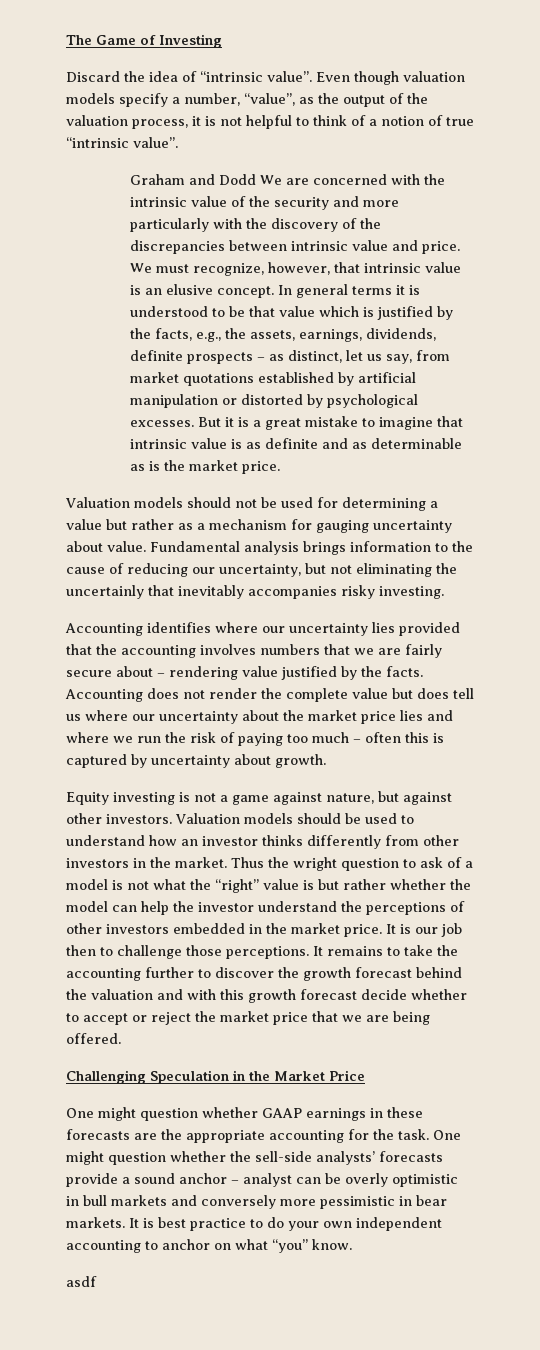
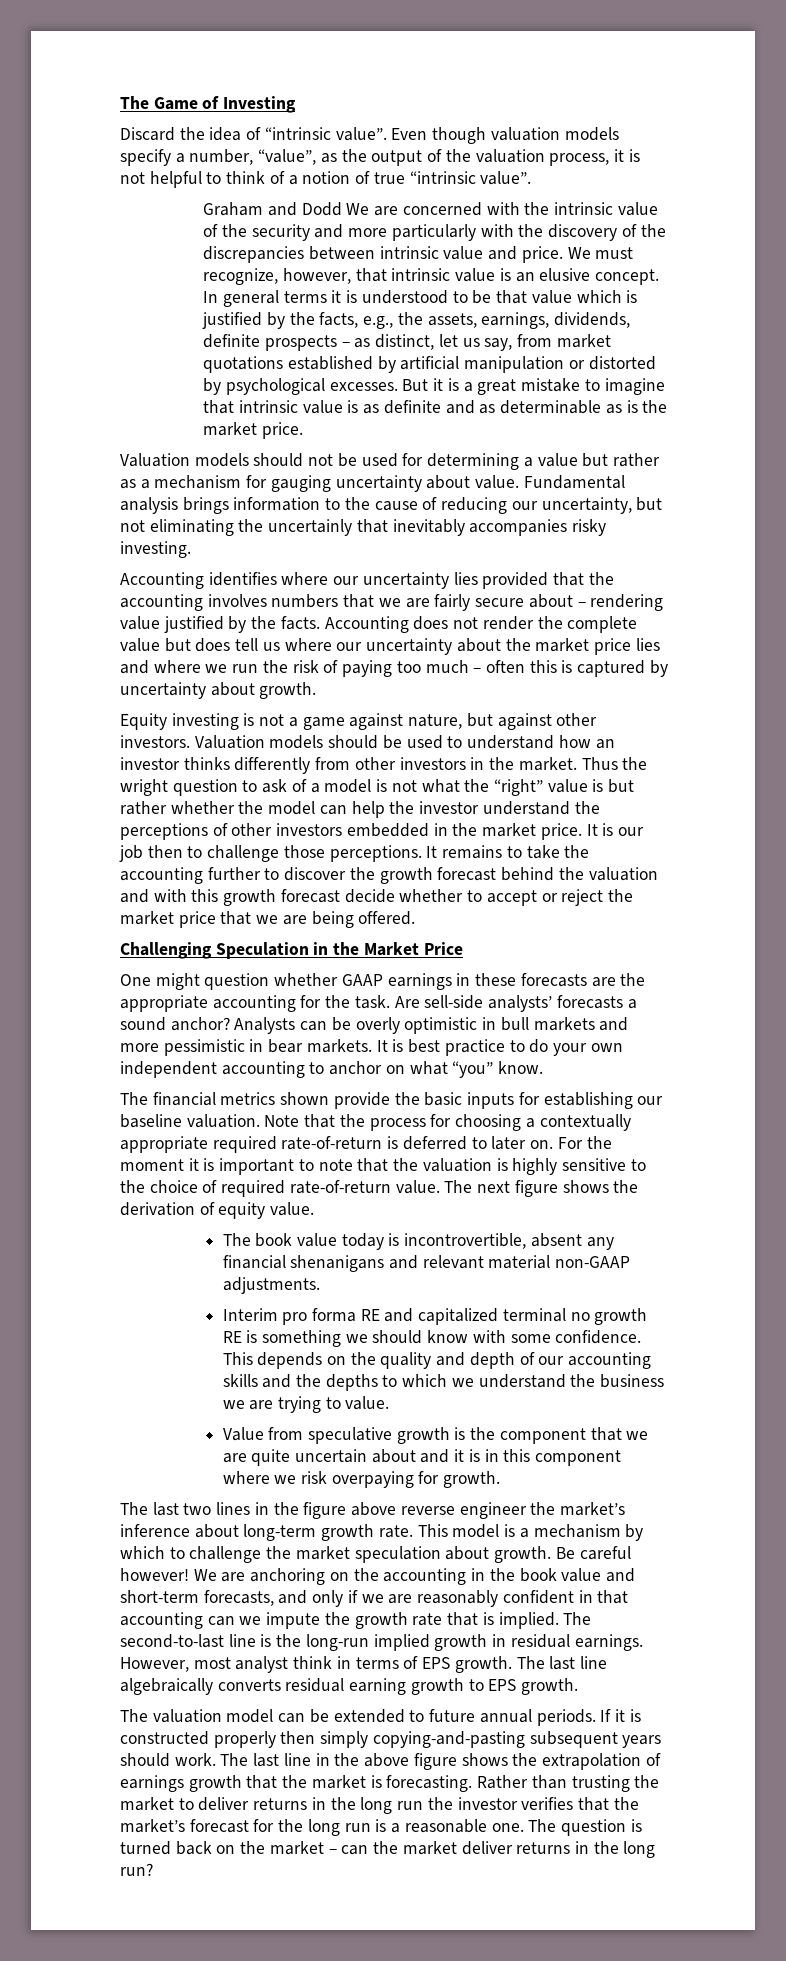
- One might question whether the sell-side analysts’ forecasts provide a sound anchor – analyst can be overly optimistic in bull markets and conversely more pessimistic in bear markets.
+ Are sell-side analysts’ forecasts a sound anchor? Analysts can be overly optimistic in bull markets and more pessimistic in bear markets.
- asdf
+ The financial metrics shown provide the basic inputs for establishing our baseline valuation. Note that the process for choosing a contextually appropriate required rate-of-return is deferred to later on. For the moment it is important to note that the valuation is highly sensitive to the choice of required rate-of-return value. The next figure shows the derivation of equity value.
+ The book value today is incontrovertible, absent any financial shenanigans and relevant material non-GAAP adjustments.
+ Interim pro forma RE and capitalized terminal no growth RE is something we should know with some confidence. This depends on the quality and depth of our accounting skills and the depths to which we understand the business we are trying to value.
+ Value from speculative growth is the component that we are quite uncertain about and it is in this component where we risk overpaying for growth.
+ The last two lines in the figure above reverse engineer the market’s inference about long-term growth rate. This model is a mechanism by which to challenge the market speculation about growth. Be careful however! We are anchoring on the accounting in the book value and short-term forecasts, and only if we are reasonably confident in that accounting can we impute the growth rate that is implied. The second-to-last line is the long-run implied growth in residual earnings. However, most analyst think in terms of EPS growth. The last line algebraically converts residual earning growth to EPS growth.
+ The valuation model can be extended to future annual periods. If it is constructed properly then simply copying-and-pasting subsequent years should work. The last line in the above figure shows the extrapolation of earnings growth that the market is forecasting. Rather than trusting the market to deliver returns in the long run the investor verifies that the market’s forecast for the long run is a reasonable one. The question is turned back on the market – can the market deliver returns in the long run?

